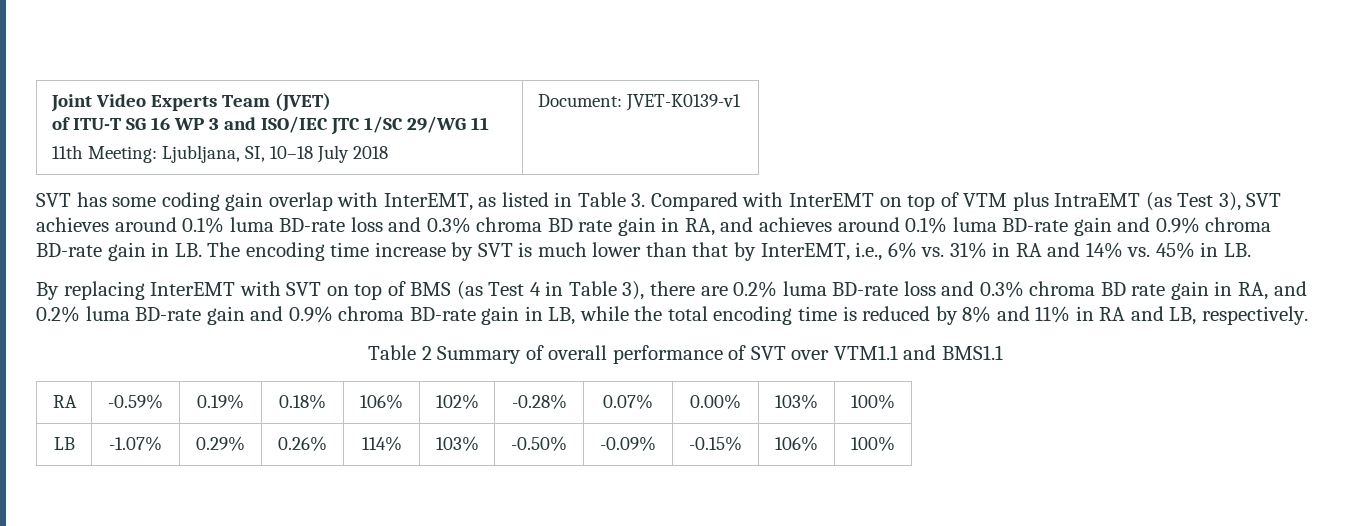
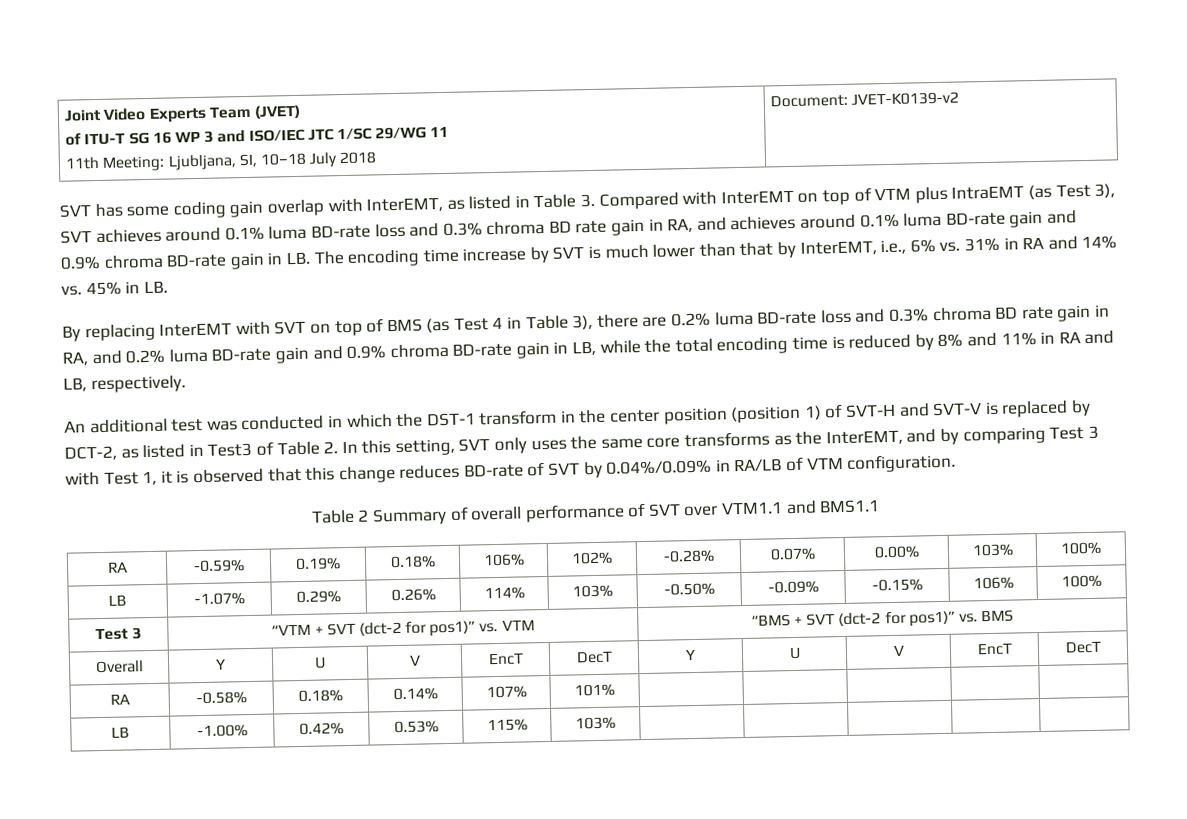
  Joint Video Experts Team (JVET)
  of ITU-T SG 16 WP 3 and ISO/IEC JTC 1/SC 29/WG 11
- 11th Meeting: Ljubljana, SI, 10–18 July 2018 | Document: JVET-K0139-v1
+ 11th Meeting: Ljubljana, SI, 10–18 July 2018 | Document: JVET-K0139-v2
+ An additional test was conducted in which the DST-1 transform in the center position (position 1) of SVT-H and SVT-V is replaced by DCT-2, as listed in Test3 of Table 2. In this setting, SVT only uses the same core transforms as the InterEMT, and by comparing Test 3 with Test 1, it is observed that this change reduces BD-rate of SVT by 0.04%/0.09% in RA/LB of VTM configuration.
+ Test 3 | “VTM + SVT (dct-2 for pos1)” vs. VTM | “BMS + SVT (dct-2 for pos1)” vs. BMS
+ Overall | Y | U | V | EncT | DecT | Y | U | V | EncT | DecT
+ RA | -0.58% | 0.18% | 0.14% | 107% | 101% | | | | |
+ LB | -1.00% | 0.42% | 0.53% | 115% | 103% | | | | |

